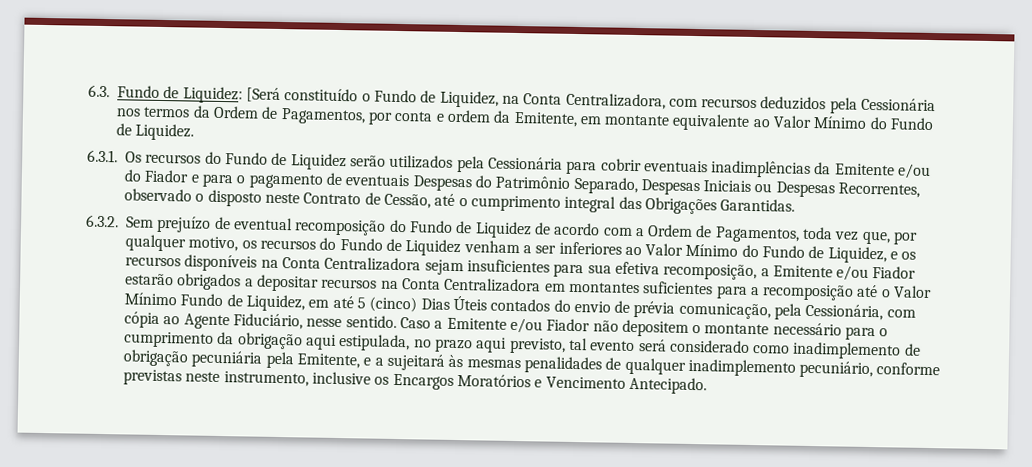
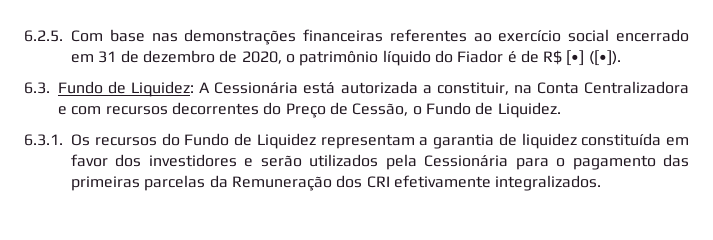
- 6.3. Fundo de Liquidez: [Será constituído o Fundo de Liquidez, na Conta Centralizadora, com recursos deduzidos pela Cessionária nos termos da Ordem de Pagamentos, por conta e ordem da Emitente, em montante equivalente ao Valor Mínimo do Fundo de Liquidez.
+ 6.2.5. Com base nas demonstrações financeiras referentes ao exercício social encerrado em 31 de dezembro de 2020, o patrimônio líquido do Fiador é de R$ [•] ([•]).
+ 6.3. Fundo de Liquidez: A Cessionária está autorizada a constituir, na Conta Centralizadora e com recursos decorrentes do Preço de Cessão, o Fundo de Liquidez.
- 6.3.1. Os recursos do Fundo de Liquidez serão utilizados pela Cessionária para cobrir eventuais inadimplências da Emitente e/ou do Fiador e para o pagamento de eventuais Despesas do Patrimônio Separado, Despesas Iniciais ou Despesas Recorrentes, observado o disposto neste Contrato de Cessão, até o cumprimento integral das Obrigações Garantidas.
- 6.3.2. Sem prejuízo de eventual recomposição do Fundo de Liquidez de acordo com a Ordem de Pagamentos, toda vez que, por qualquer motivo, os recursos do Fundo de Liquidez venham a ser inferiores ao Valor Mínimo do Fundo de Liquidez, e os recursos disponíveis na Conta Centralizadora sejam insuficientes para sua efetiva recomposição, a Emitente e/ou Fiador estarão obrigados a depositar recursos na Conta Centralizadora em montantes suficientes para a recomposição até o Valor Mínimo Fundo de Liquidez, em até 5 (cinco) Dias Úteis contados do envio de prévia comunicação, pela Cessionária, com cópia ao Agente Fiduciário, nesse sentido. Caso a Emitente e/ou Fiador não depositem o montante necessário para o cumprimento da obrigação aqui estipulada, no prazo aqui previsto, tal evento será considerado como inadimplemento de obrigação pecuniária pela Emitente, e a sujeitará às mesmas penalidades de qualquer inadimplemento pecuniário, conforme previstas neste instrumento, inclusive os Encargos Moratórios e Vencimento Antecipado.
+ 6.3.1. Os recursos do Fundo de Liquidez representam a garantia de liquidez constituída em favor dos investidores e serão utilizados pela Cessionária para o pagamento das primeiras parcelas da Remuneração dos CRI efetivamente integralizados.

